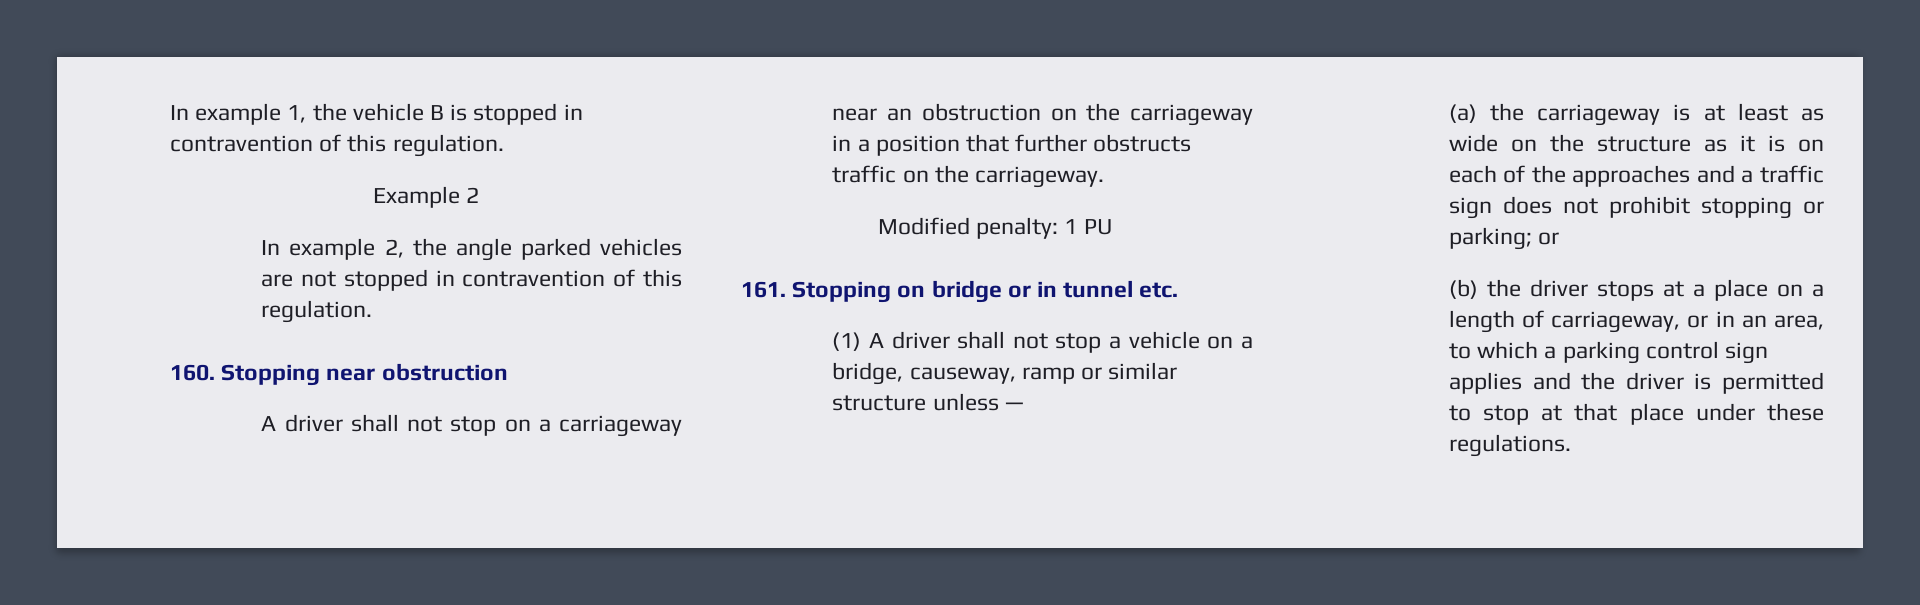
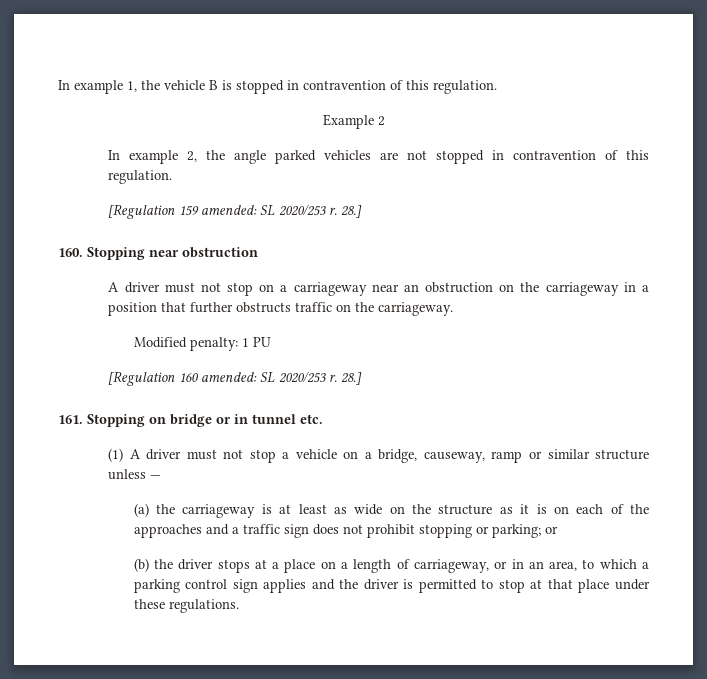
+ [Regulation 159 amended: SL 2020/253 r. 28.]
- A driver shall not stop on a carriageway near an obstruction on the carriageway in a position that further obstructs traffic on the carriageway.
+ A driver must not stop on a carriageway near an obstruction on the carriageway in a position that further obstructs traffic on the carriageway.
+ [Regulation 160 amended: SL 2020/253 r. 28.]
- (1) A driver shall not stop a vehicle on a bridge, causeway, ramp or similar structure unless —
+ (1) A driver must not stop a vehicle on a bridge, causeway, ramp or similar structure unless —

